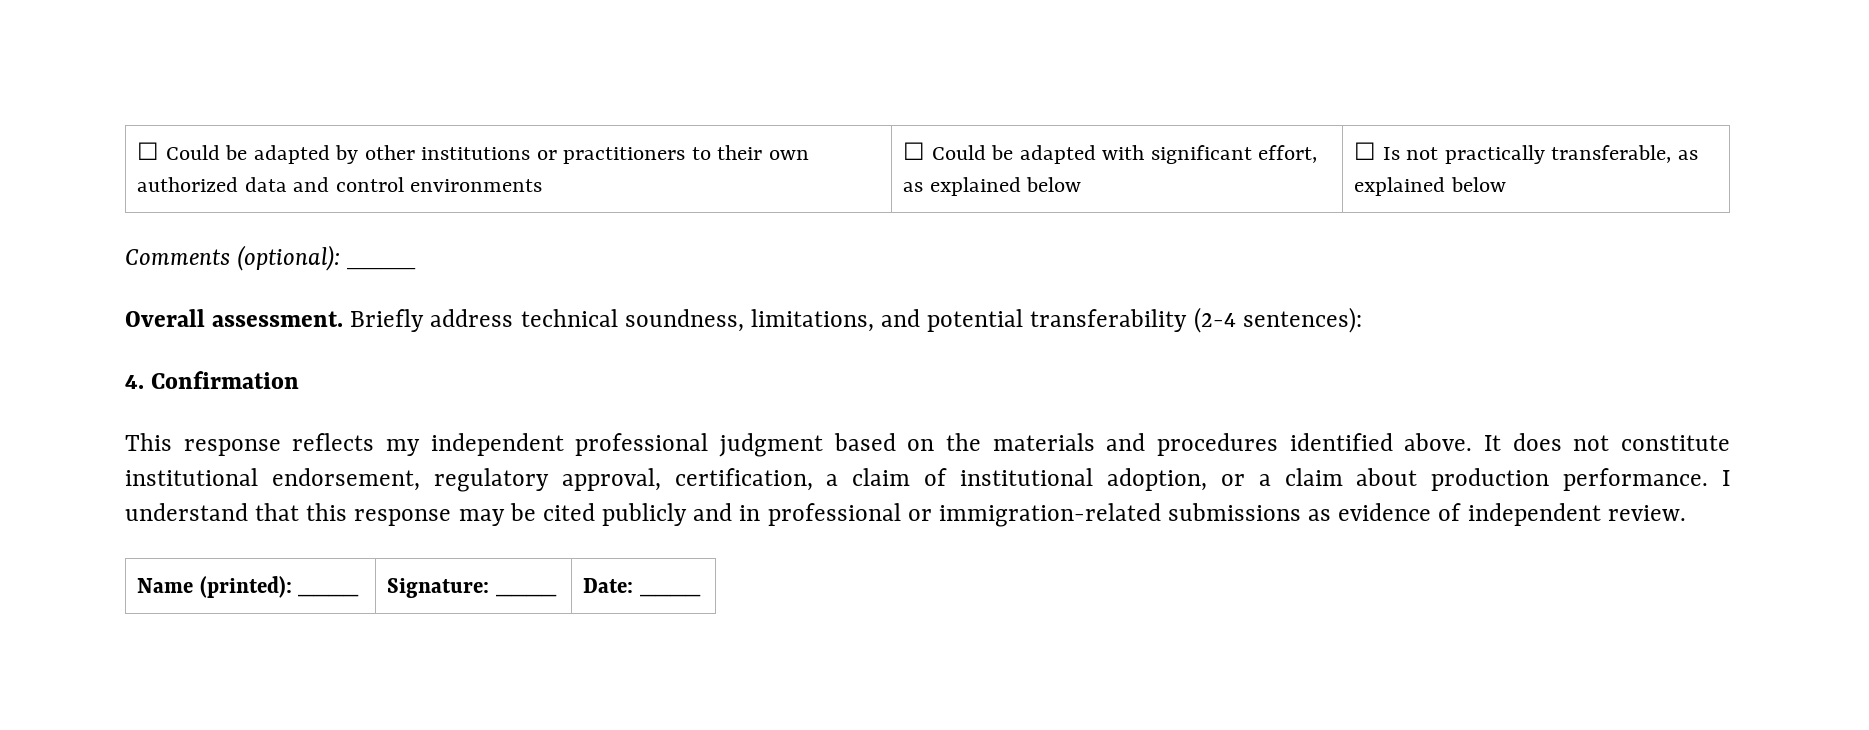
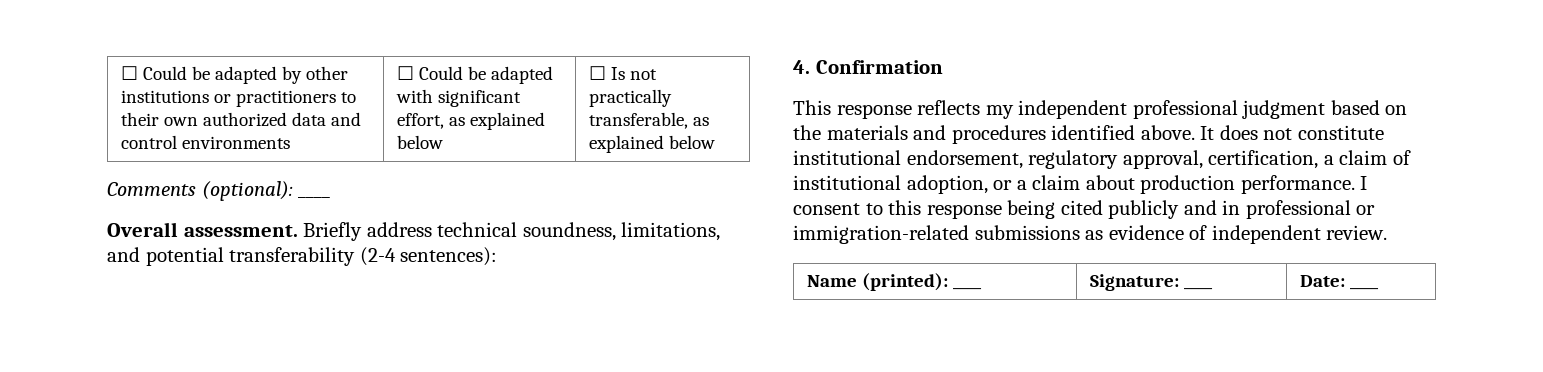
- I understand that this response may be cited publicly and in professional or immigration-related submissions as evidence of independent review.
+ I consent to this response being cited publicly and in professional or immigration-related submissions as evidence of independent review.

